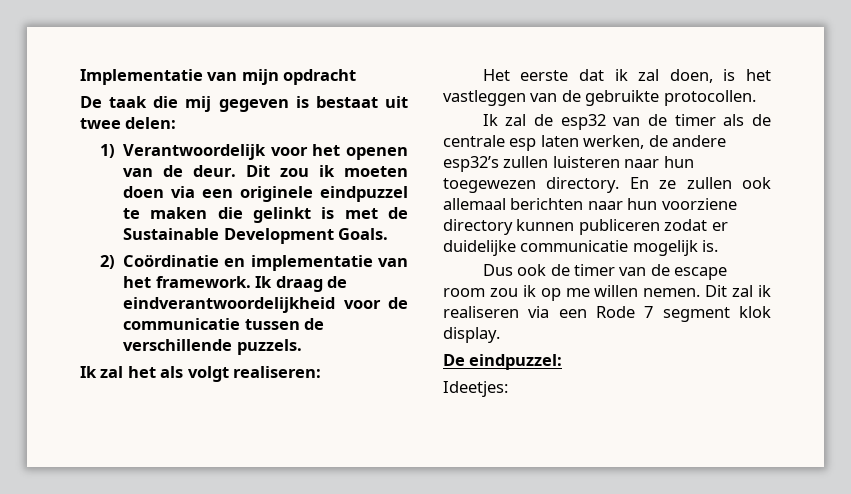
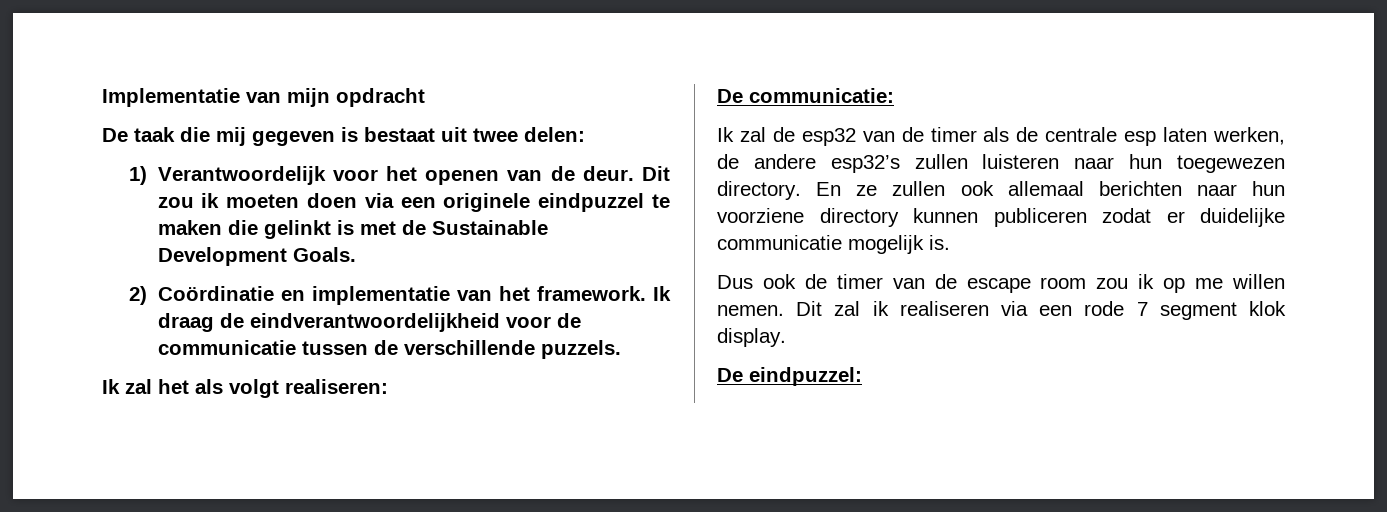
- Het eerste dat ik zal doen, is het vastleggen van de gebruikte protocollen.
+ De communicatie:
- Dit zal ik realiseren via een Rode 7 segment klok display.
+ Dit zal ik realiseren via een rode 7 segment klok display.
- Ideetjes:

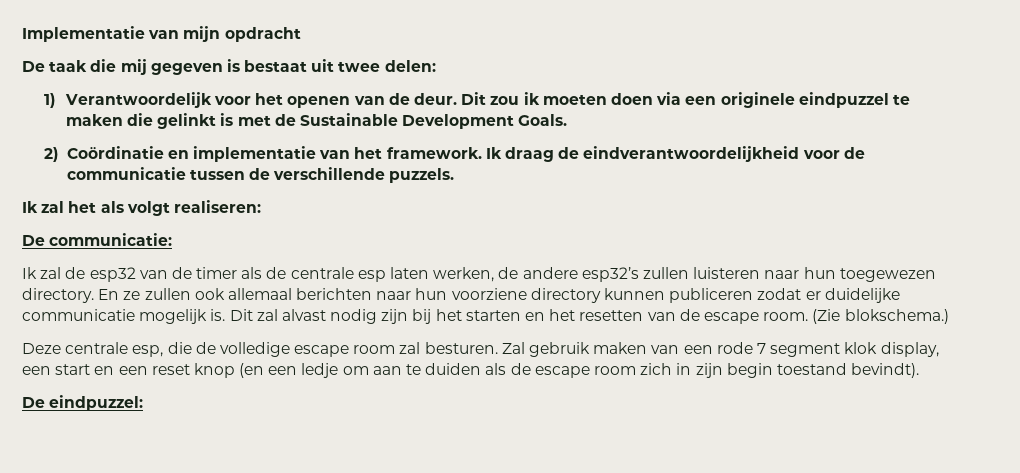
- En ze zullen ook allemaal berichten naar hun voorziene directory kunnen publiceren zodat er duidelijke communicatie mogelijk is.
- Dus ook de timer van de escape room zou ik op me willen nemen. Dit zal ik realiseren via een rode 7 segment klok display.
+ En ze zullen ook allemaal berichten naar hun voorziene directory kunnen publiceren zodat er duidelijke communicatie mogelijk is. Dit zal alvast nodig zijn bij het starten en het resetten van de escape room. (Zie blokschema.)
+ Deze centrale esp, die de volledige escape room zal besturen. Zal gebruik maken van een rode 7 segment klok display, een start en een reset knop (en een ledje om aan te duiden als de escape room zich in zijn begin toestand bevindt).

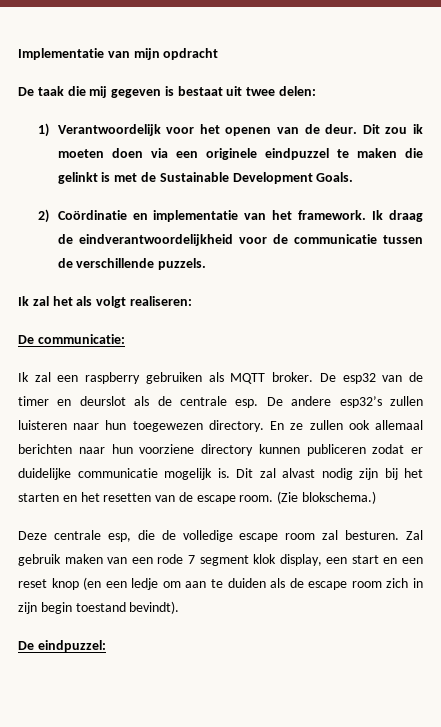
- Ik zal de esp32 van de timer als de centrale esp laten werken, de andere esp32’s zullen luisteren naar hun toegewezen directory.
+ Ik zal een raspberry gebruiken als MQTT broker. De esp32 van de timer en deurslot als de centrale esp. De andere esp32’s zullen luisteren naar hun toegewezen directory.

